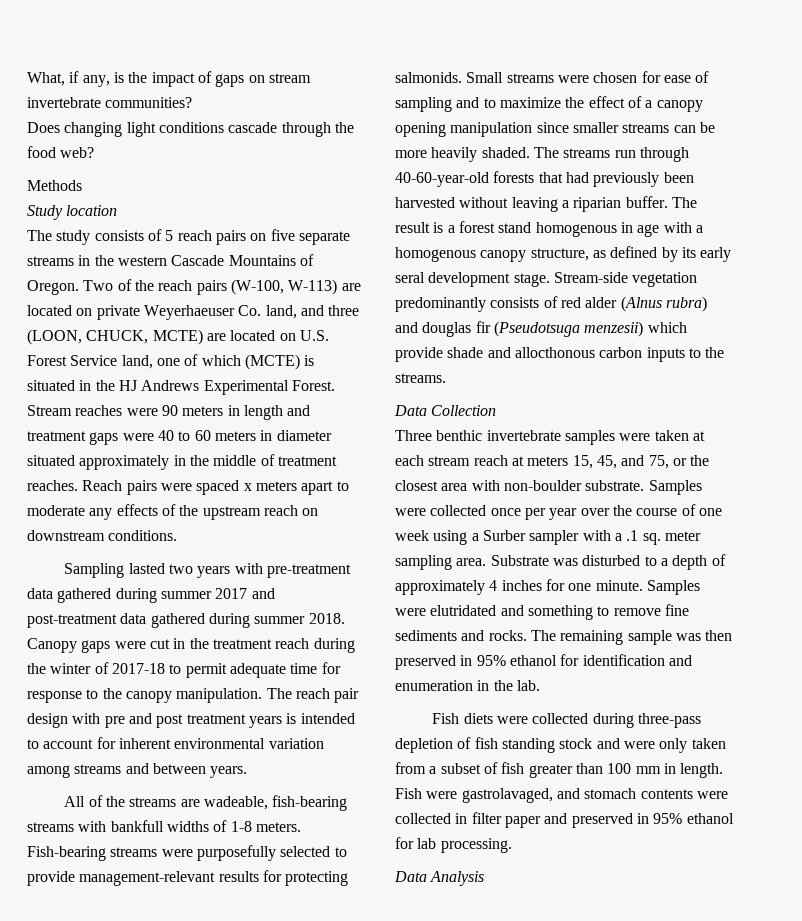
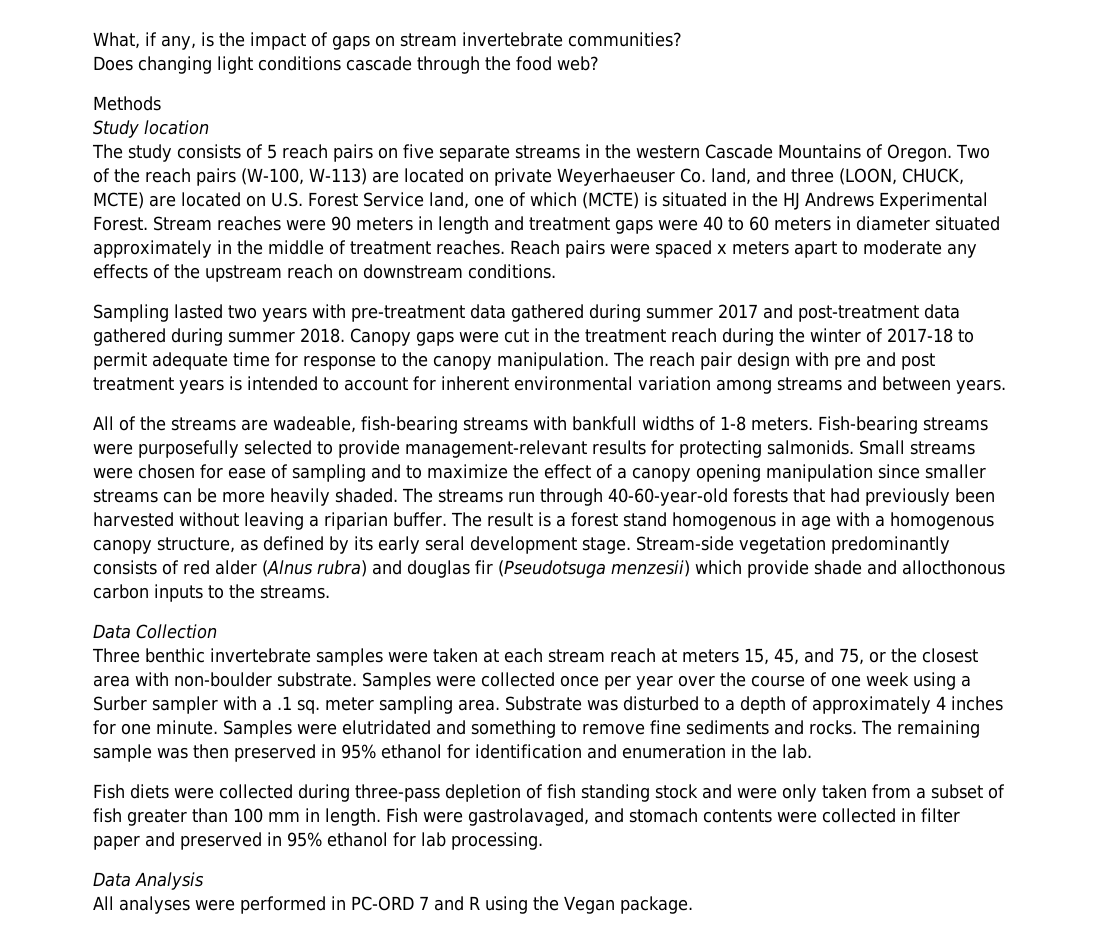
+ All analyses were performed in PC-ORD 7 and R using the Vegan package.

